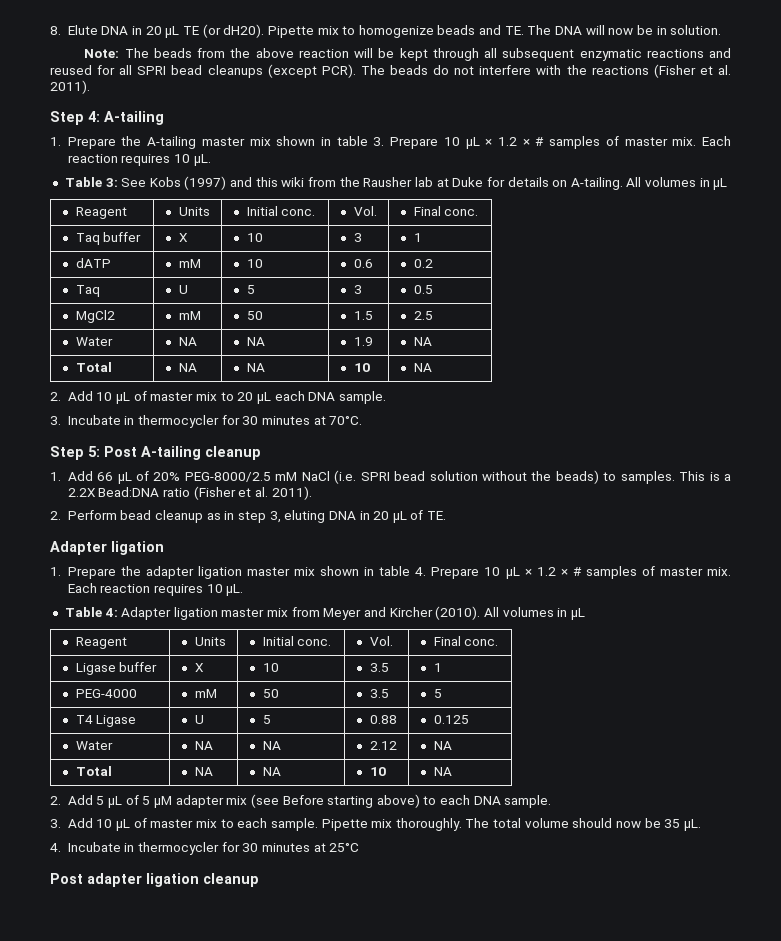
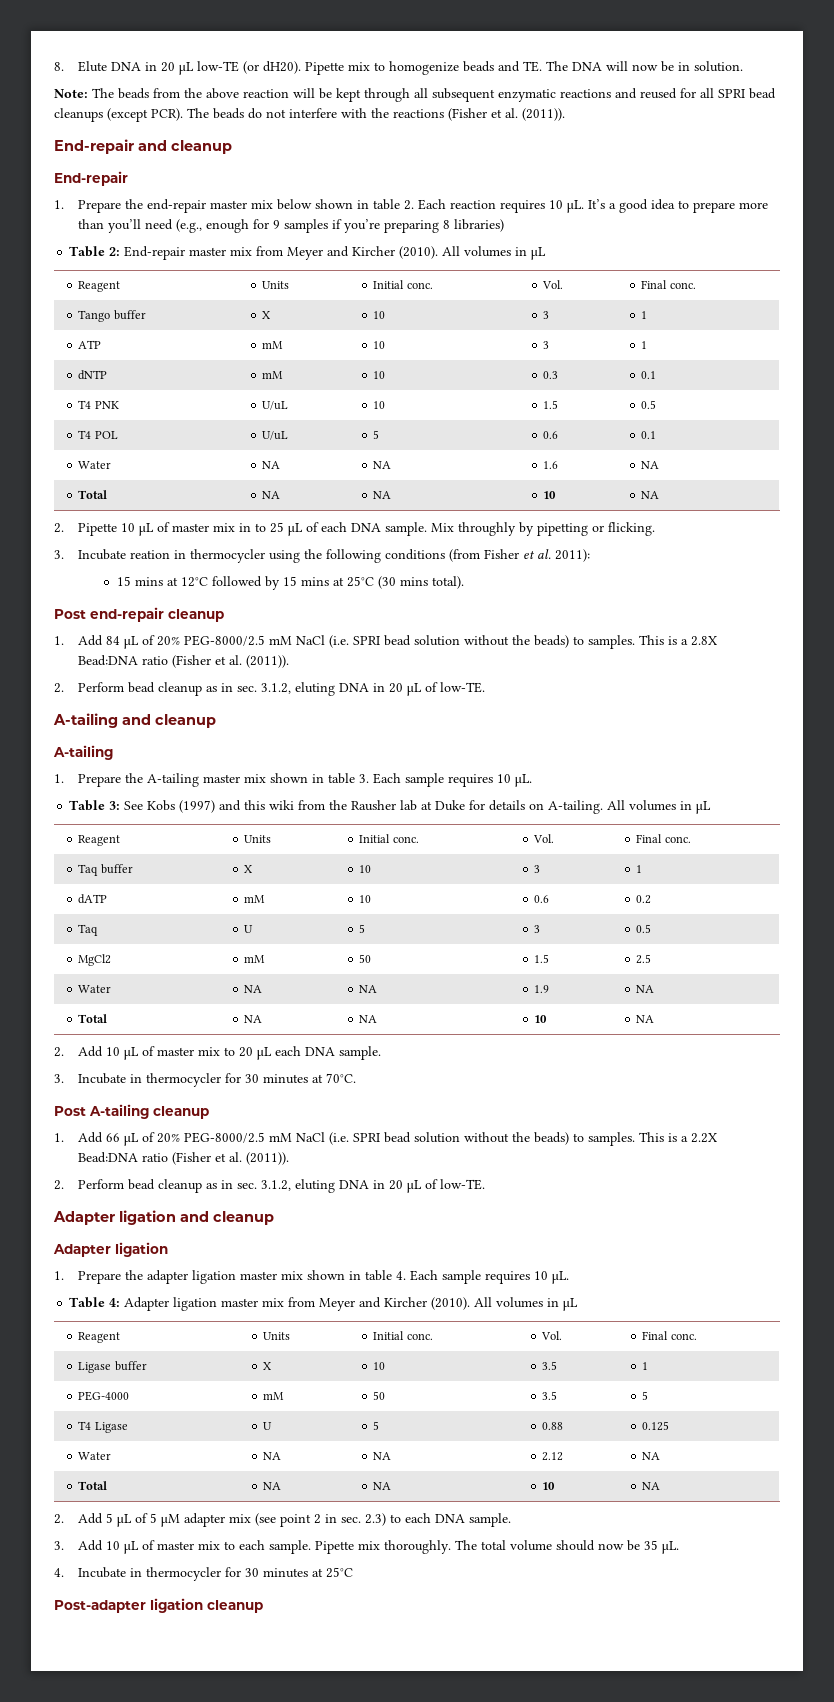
- 8. Elute DNA in 20 μL TE (or dH20).
+ 8. Elute DNA in 20 μL low-TE (or dH20).
- The beads do not interfere with the reactions (Fisher et al. 2011).
- Step 4: A-tailing
+ The beads do not interfere with the reactions (Fisher et al. (2011)).
+ End-repair and cleanup
+ End-repair
+ 1. Prepare the end-repair master mix below shown in table 2. Each reaction requires 10 μL. It’s a good idea to prepare more than you’ll need (e.g., enough for 9 samples if you’re preparing 8 libraries)
+ Table 2: End-repair master mix from Meyer and Kircher (2010). All volumes in μL
+ Reagent | Units | Initial conc. | Vol. | Final conc.
+ Tango buffer | X | 10 | 3 | 1
+ ATP | mM | 10 | 3 | 1
+ dNTP | mM | 10 | 0.3 | 0.1
+ T4 PNK | U/uL | 10 | 1.5 | 0.5
+ T4 POL | U/uL | 5 | 0.6 | 0.1
+ Water | NA | NA | 1.6 | NA
+ Total | NA | NA | 10 | NA
+ 2. Pipette 10 μL of master mix in to 25 μL of each DNA sample. Mix throughly by pipetting or flicking.
+ 3. Incubate reation in thermocycler using the following conditions (from Fisher et al. 2011):
+ 15 mins at 12°C followed by 15 mins at 25°C (30 mins total).
+ Post end-repair cleanup
+ 1. Add 84 μL of 20% PEG-8000/2.5 mM NaCl (i.e. SPRI bead solution without the beads) to samples. This is a 2.8X Bead:DNA ratio (Fisher et al. (2011)).
+ 2. Perform bead cleanup as in sec. 3.1.2, eluting DNA in 20 μL of low-TE.
+ A-tailing and cleanup
+ A-tailing
- 1. Prepare the A-tailing master mix shown in table 3. Prepare 10 μL × 1.2 × # samples of master mix. Each reaction requires 10 μL.
+ 1. Prepare the A-tailing master mix shown in table 3. Each sample requires 10 μL.
- Step 5: Post A-tailing cleanup
+ Post A-tailing cleanup
- This is a 2.2X Bead:DNA ratio (Fisher et al. 2011).
- 2. Perform bead cleanup as in step 3, eluting DNA in 20 μL of TE.
+ This is a 2.2X Bead:DNA ratio (Fisher et al. (2011)).
+ 2. Perform bead cleanup as in sec. 3.1.2, eluting DNA in 20 μL of low-TE.
+ Adapter ligation and cleanup
- 1. Prepare the adapter ligation master mix shown in table 4. Prepare 10 μL × 1.2 × # samples of master mix. Each reaction requires 10 μL.
+ 1. Prepare the adapter ligation master mix shown in table 4. Each sample requires 10 μL.
- 2. Add 5 μL of 5 μM adapter mix (see Before starting above) to each DNA sample.
+ 2. Add 5 μL of 5 μM adapter mix (see point 2 in sec. 2.3) to each DNA sample.
- Post adapter ligation cleanup
+ Post-adapter ligation cleanup

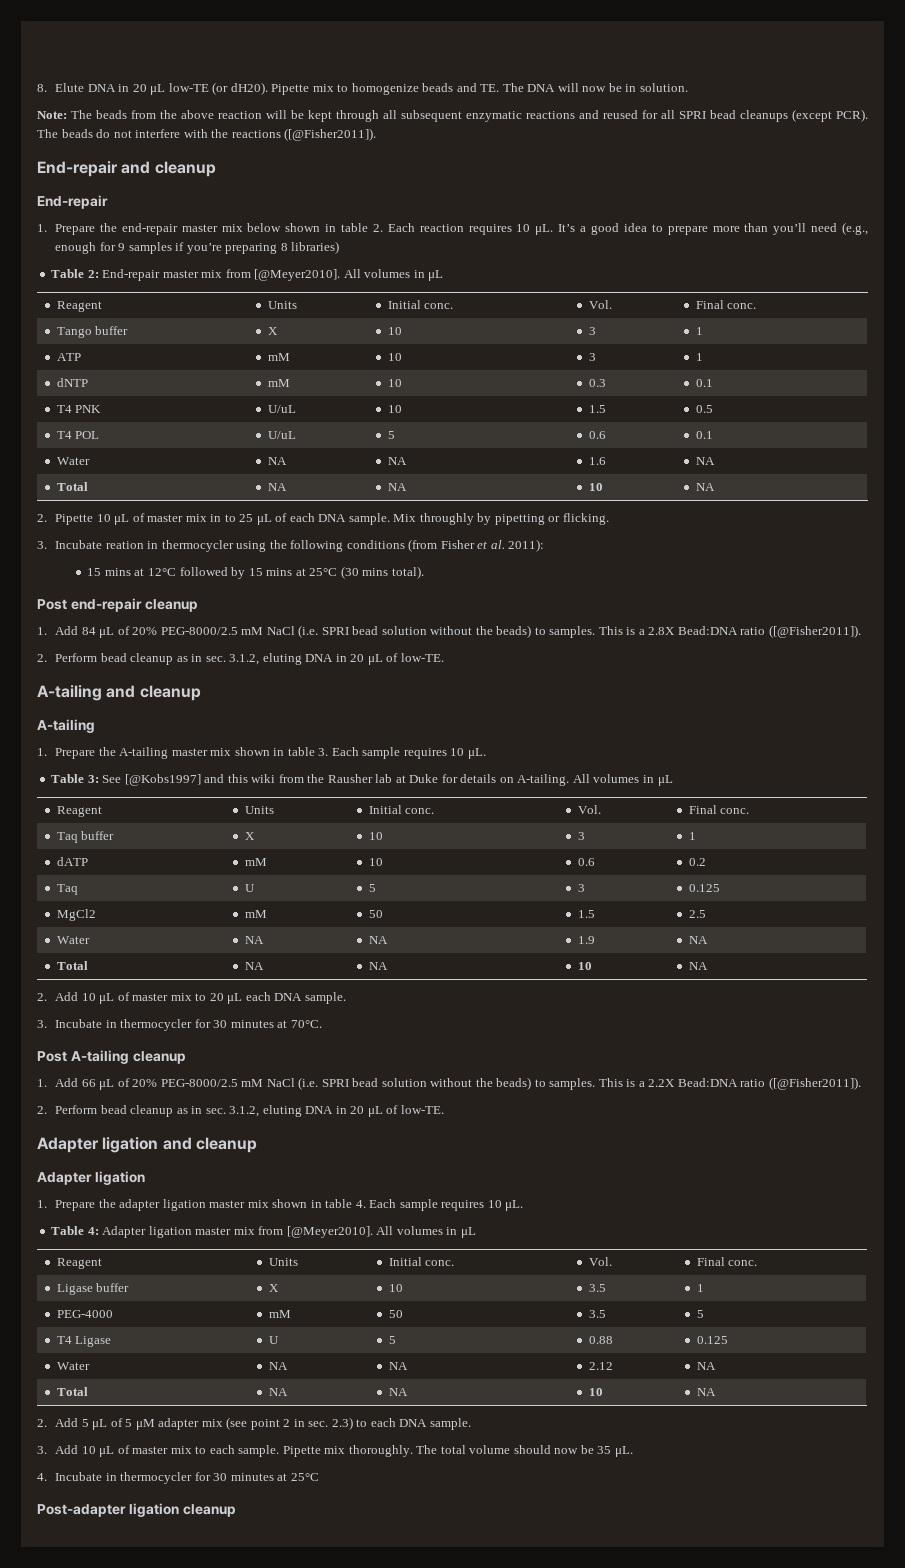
- The beads do not interfere with the reactions (Fisher et al. (2011)).
+ The beads do not interfere with the reactions ([@Fisher2011]).
- Table 2: End-repair master mix from Meyer and Kircher (2010).
+ Table 2: End-repair master mix from [@Meyer2010].
- This is a 2.8X Bead:DNA ratio (Fisher et al. (2011)).
+ This is a 2.8X Bead:DNA ratio ([@Fisher2011]).
- Table 3: See Kobs (1997) and this wiki from the Rausher lab at Duke for details on A-tailing.
+ Table 3: See [@Kobs1997] and this wiki from the Rausher lab at Duke for details on A-tailing.
- Taq | U | 5 | 3 | 0.5
+ Taq | U | 5 | 3 | 0.125
- This is a 2.2X Bead:DNA ratio (Fisher et al. (2011)).
+ This is a 2.2X Bead:DNA ratio ([@Fisher2011]).
- Table 4: Adapter ligation master mix from Meyer and Kircher (2010).
+ Table 4: Adapter ligation master mix from [@Meyer2010].

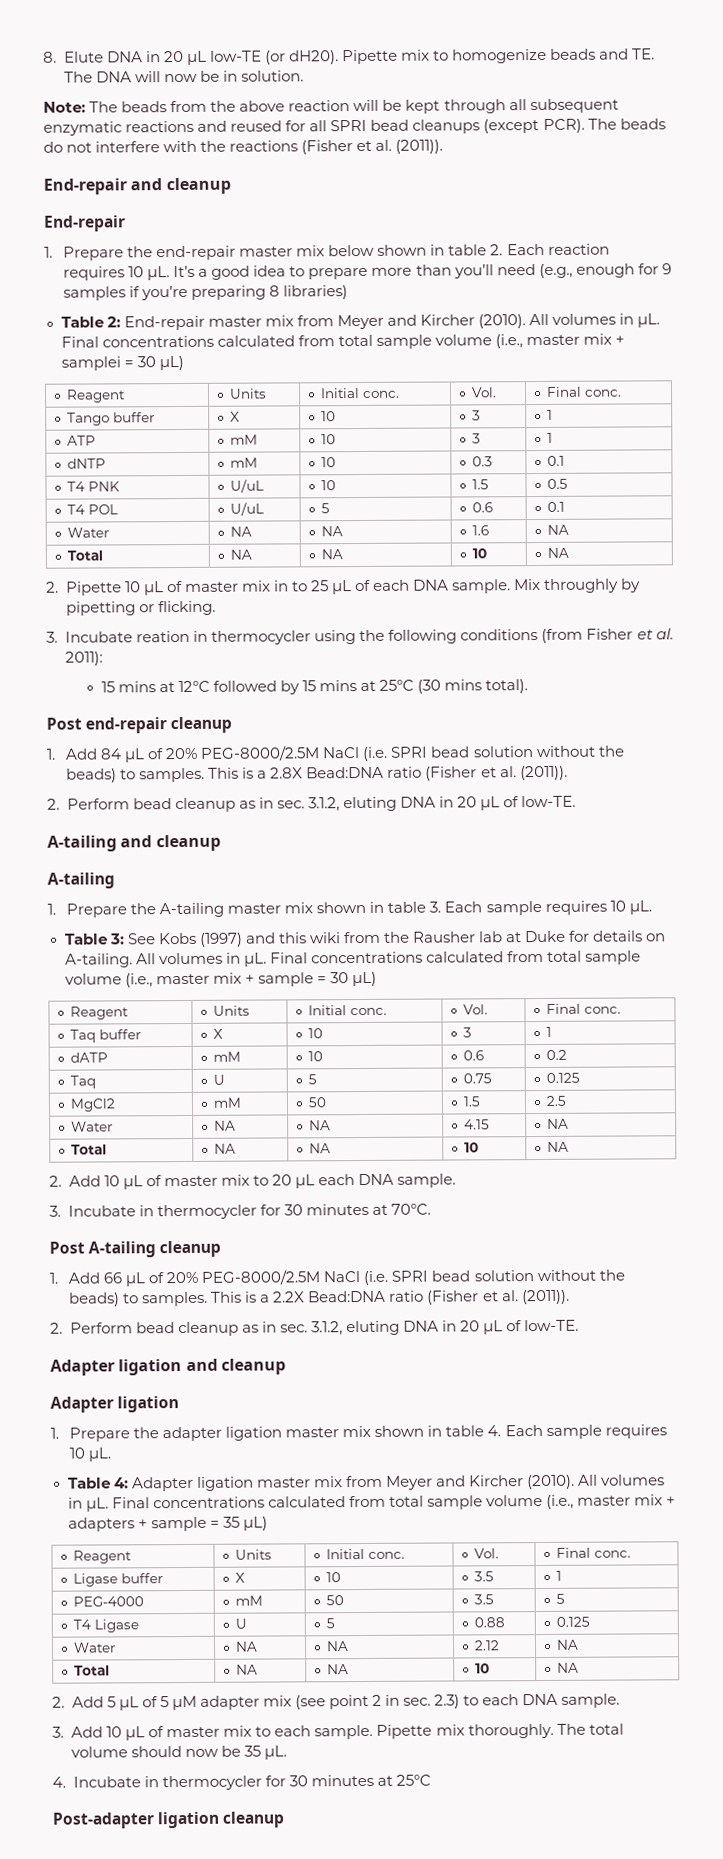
- The beads do not interfere with the reactions ([@Fisher2011]).
+ The beads do not interfere with the reactions (Fisher et al. (2011)).
- Table 2: End-repair master mix from [@Meyer2010]. All volumes in μL
+ Table 2: End-repair master mix from Meyer and Kircher (2010). All volumes in μL. Final concentrations calculated from total sample volume (i.e., master mix + samplei = 30 μL)
- 1. Add 84 μL of 20% PEG-8000/2.5 mM NaCl (i.e. SPRI bead solution without the beads) to samples.
+ 1. Add 84 μL of 20% PEG-8000/2.5M NaCl (i.e. SPRI bead solution without the beads) to samples.
- This is a 2.8X Bead:DNA ratio ([@Fisher2011]).
+ This is a 2.8X Bead:DNA ratio (Fisher et al. (2011)).
- Table 3: See [@Kobs1997] and this wiki from the Rausher lab at Duke for details on A-tailing. All volumes in μL
+ Table 3: See Kobs (1997) and this wiki from the Rausher lab at Duke for details on A-tailing. All volumes in μL. Final concentrations calculated from total sample volume (i.e., master mix + sample = 30 μL)
- Taq | U | 5 | 3 | 0.125
+ Taq | U | 5 | 0.75 | 0.125
- Water | NA | NA | 1.9 | NA
+ Water | NA | NA | 4.15 | NA
- 1. Add 66 μL of 20% PEG-8000/2.5 mM NaCl (i.e. SPRI bead solution without the beads) to samples.
+ 1. Add 66 μL of 20% PEG-8000/2.5M NaCl (i.e. SPRI bead solution without the beads) to samples.
- This is a 2.2X Bead:DNA ratio ([@Fisher2011]).
+ This is a 2.2X Bead:DNA ratio (Fisher et al. (2011)).
- Table 4: Adapter ligation master mix from [@Meyer2010]. All volumes in μL
+ Table 4: Adapter ligation master mix from Meyer and Kircher (2010). All volumes in μL. Final concentrations calculated from total sample volume (i.e., master mix + adapters + sample = 35 μL)

